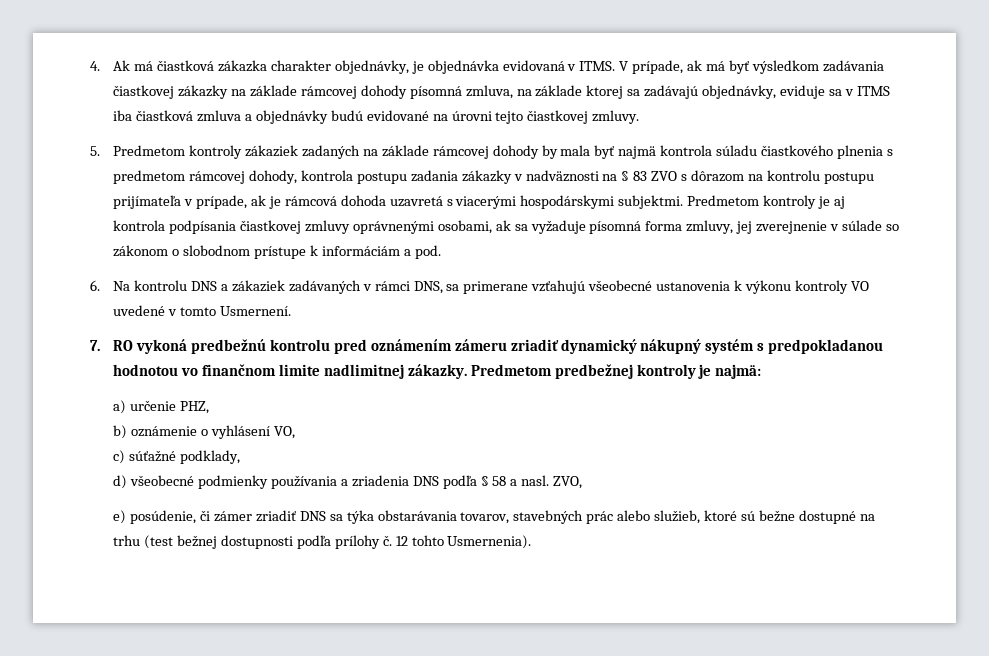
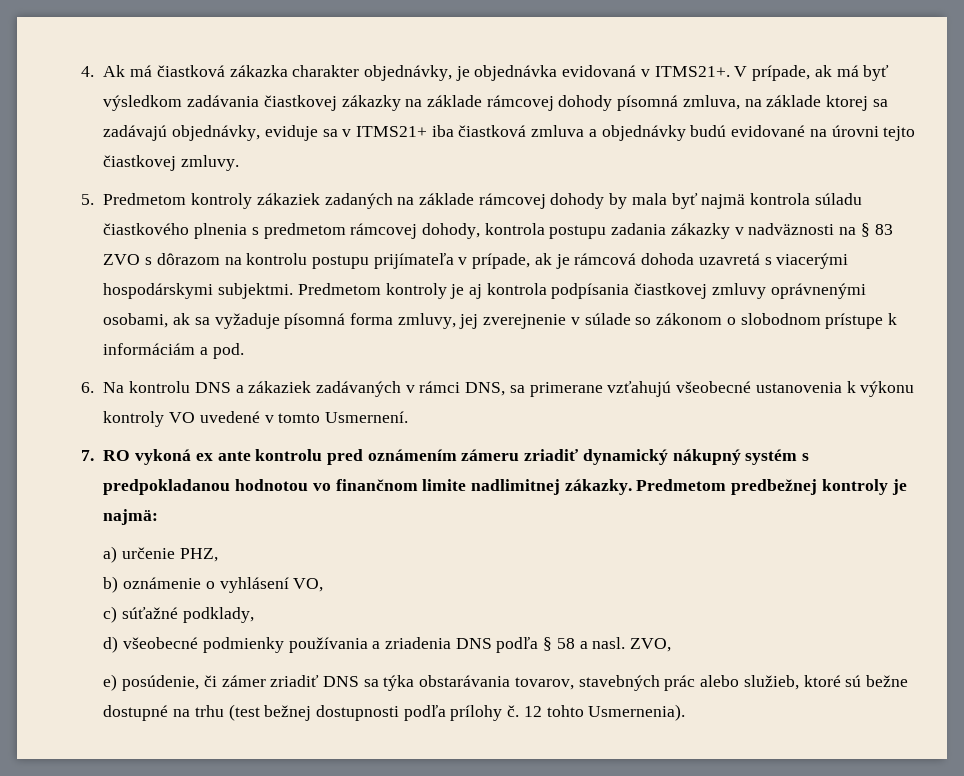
- 4. Ak má čiastková zákazka charakter objednávky, je objednávka evidovaná v ITMS.
+ 4. Ak má čiastková zákazka charakter objednávky, je objednávka evidovaná v ITMS21+.
- V prípade, ak má byť výsledkom zadávania čiastkovej zákazky na základe rámcovej dohody písomná zmluva, na základe ktorej sa zadávajú objednávky, eviduje sa v ITMS iba čiastková zmluva a objednávky budú evidované na úrovni tejto čiastkovej zmluvy.
+ V prípade, ak má byť výsledkom zadávania čiastkovej zákazky na základe rámcovej dohody písomná zmluva, na základe ktorej sa zadávajú objednávky, eviduje sa v ITMS21+ iba čiastková zmluva a objednávky budú evidované na úrovni tejto čiastkovej zmluvy.
- 7. RO vykoná predbežnú kontrolu pred oznámením zámeru zriadiť dynamický nákupný systém s predpokladanou hodnotou vo finančnom limite nadlimitnej zákazky.
+ 7. RO vykoná ex ante kontrolu pred oznámením zámeru zriadiť dynamický nákupný systém s predpokladanou hodnotou vo finančnom limite nadlimitnej zákazky.

